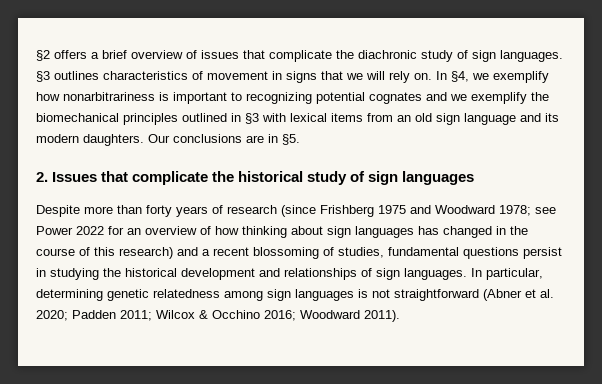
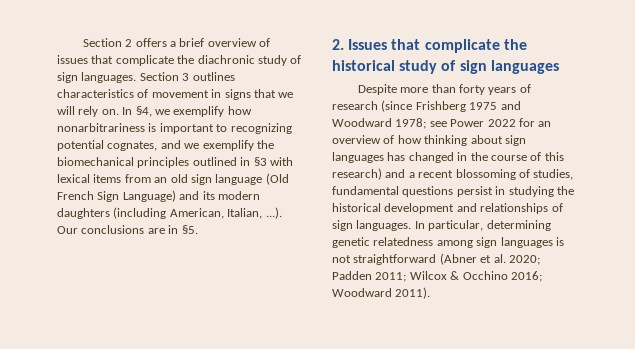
- §2 offers a brief overview of issues that complicate the diachronic study of sign languages.
+ Section 2 offers a brief overview of issues that complicate the diachronic study of sign languages.
- §3 outlines characteristics of movement in signs that we will rely on.
+ Section 3 outlines characteristics of movement in signs that we will rely on.
- In §4, we exemplify how nonarbitrariness is important to recognizing potential cognates and we exemplify the biomechanical principles outlined in §3 with lexical items from an old sign language and its modern daughters. Our conclusions are in §5.
+ In §4, we exemplify how nonarbitrariness is important to recognizing potential cognates, and we exemplify the biomechanical principles outlined in §3 with lexical items from an old sign language (Old French Sign Language) and its modern daughters (including American, Italian, ...). Our conclusions are in §5.

